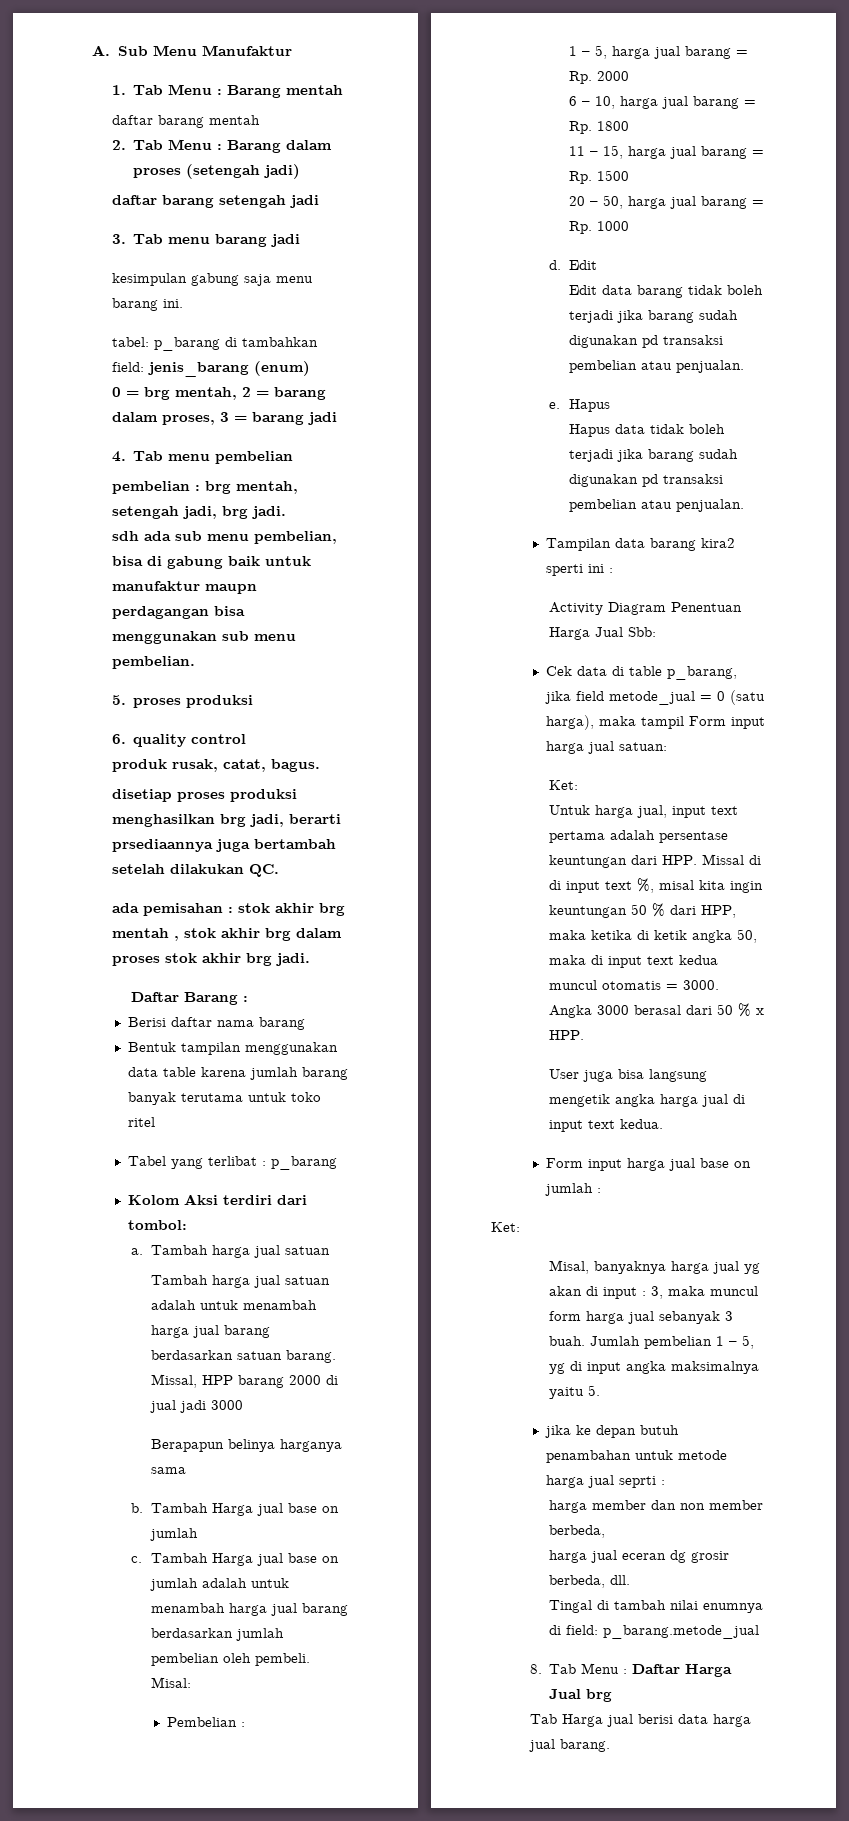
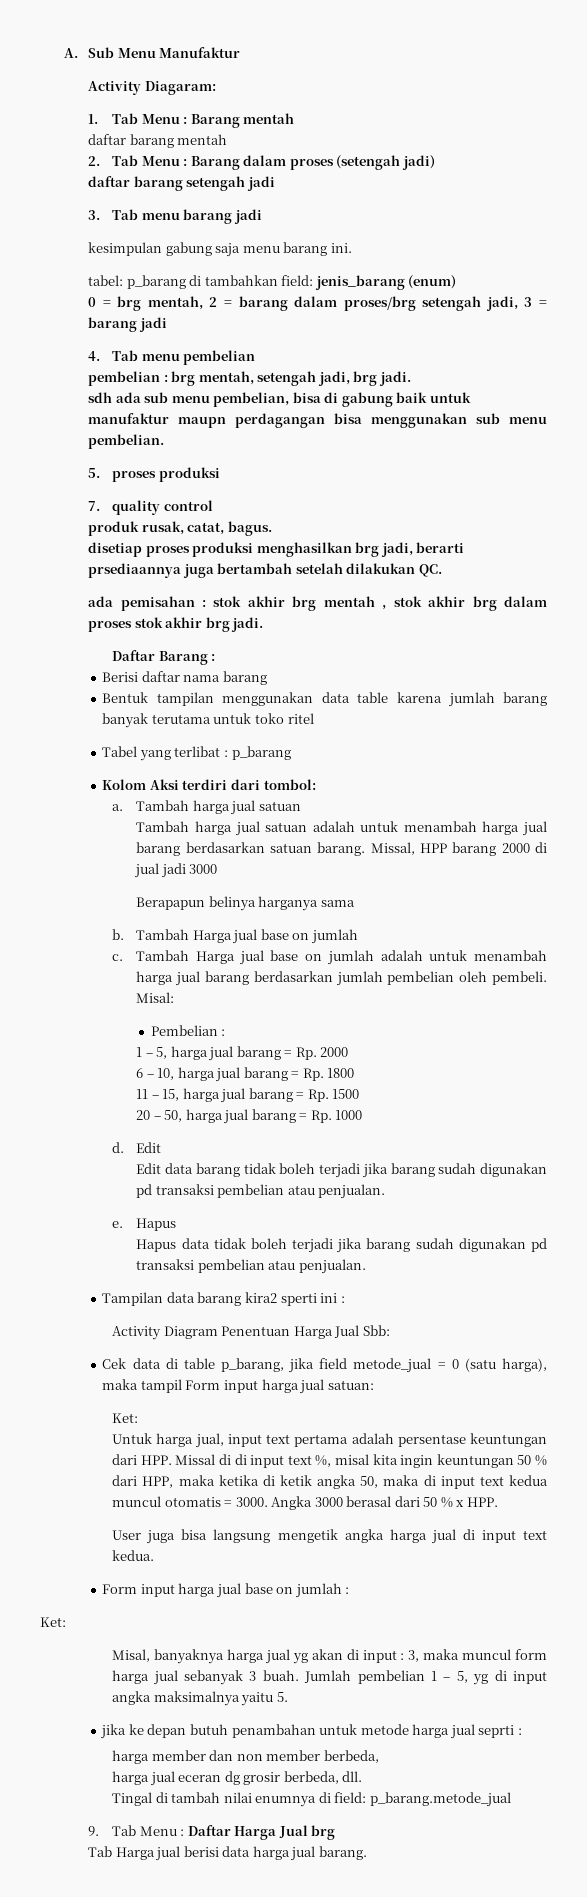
+ Activity Diagaram:
- 0 = brg mentah, 2 = barang dalam proses, 3 = barang jadi
+ 0 = brg mentah, 2 = barang dalam proses/brg setengah jadi, 3 = barang jadi
- 6. quality control
+ 7. quality control
- 8. Tab Menu : Daftar Harga Jual brg
+ 9. Tab Menu : Daftar Harga Jual brg

